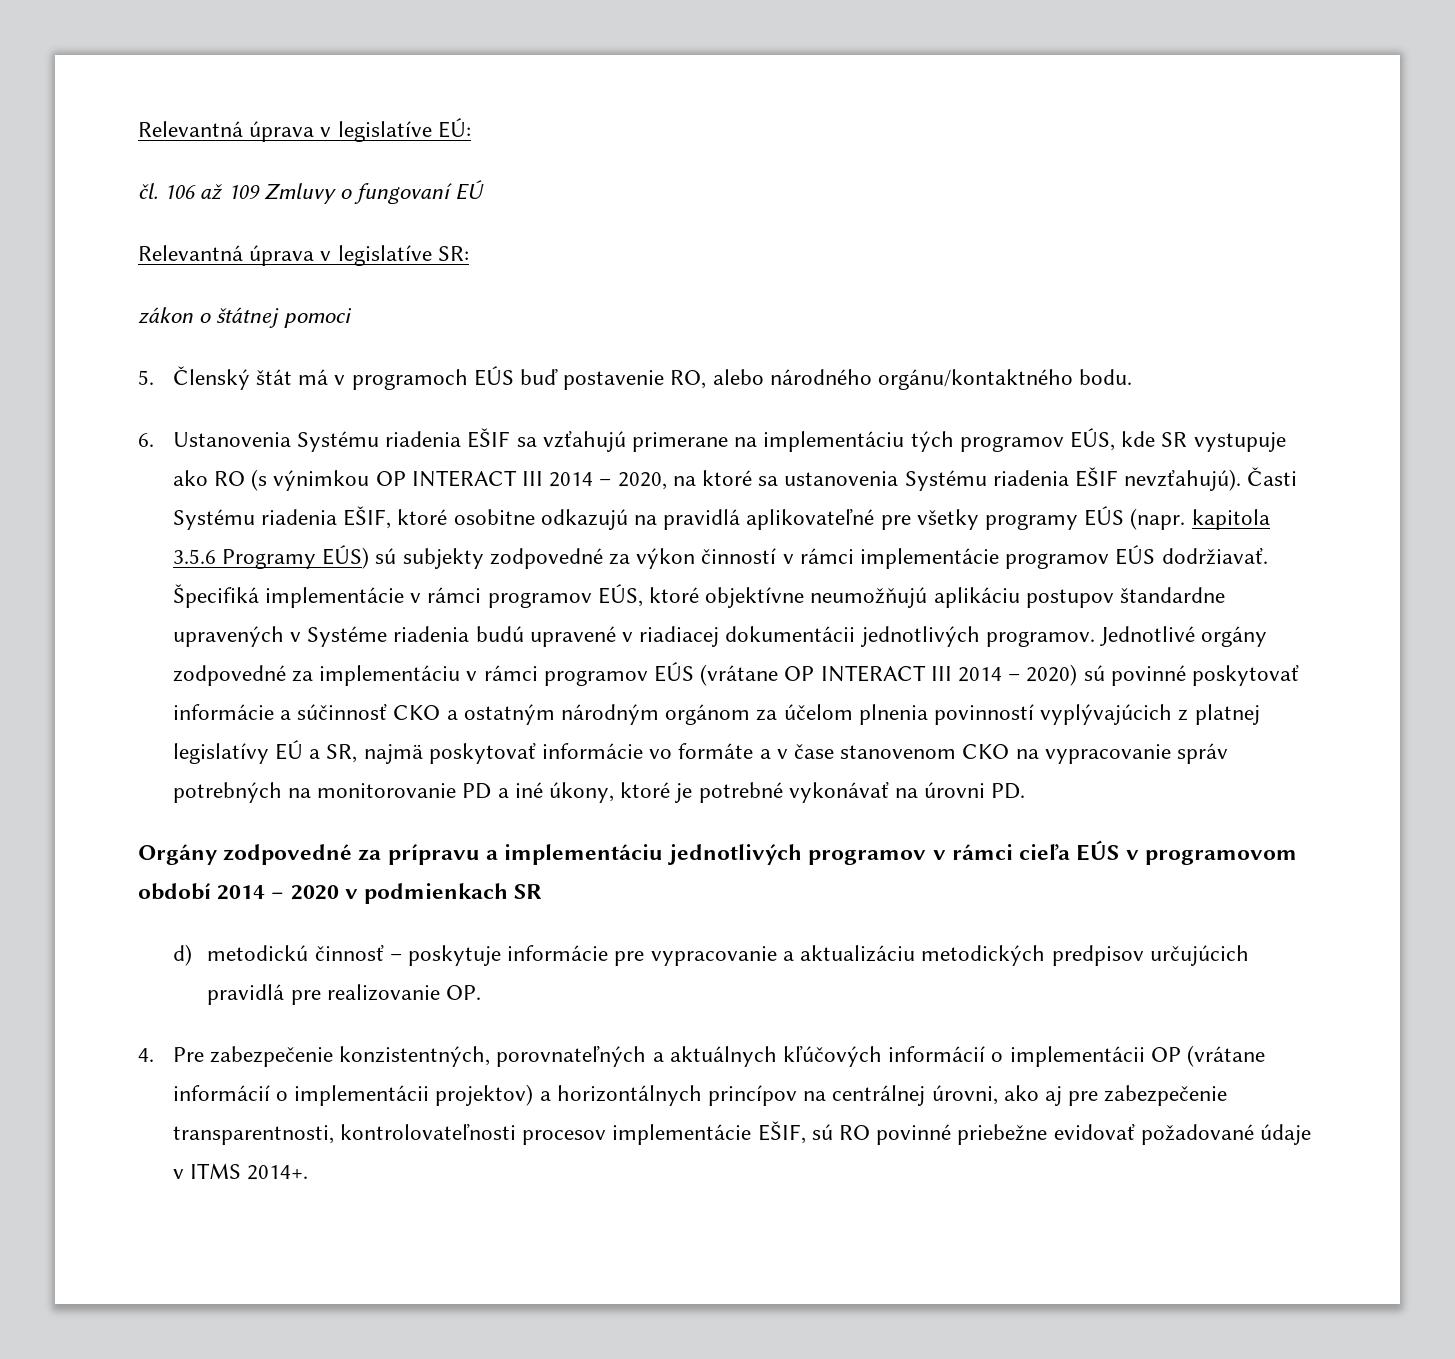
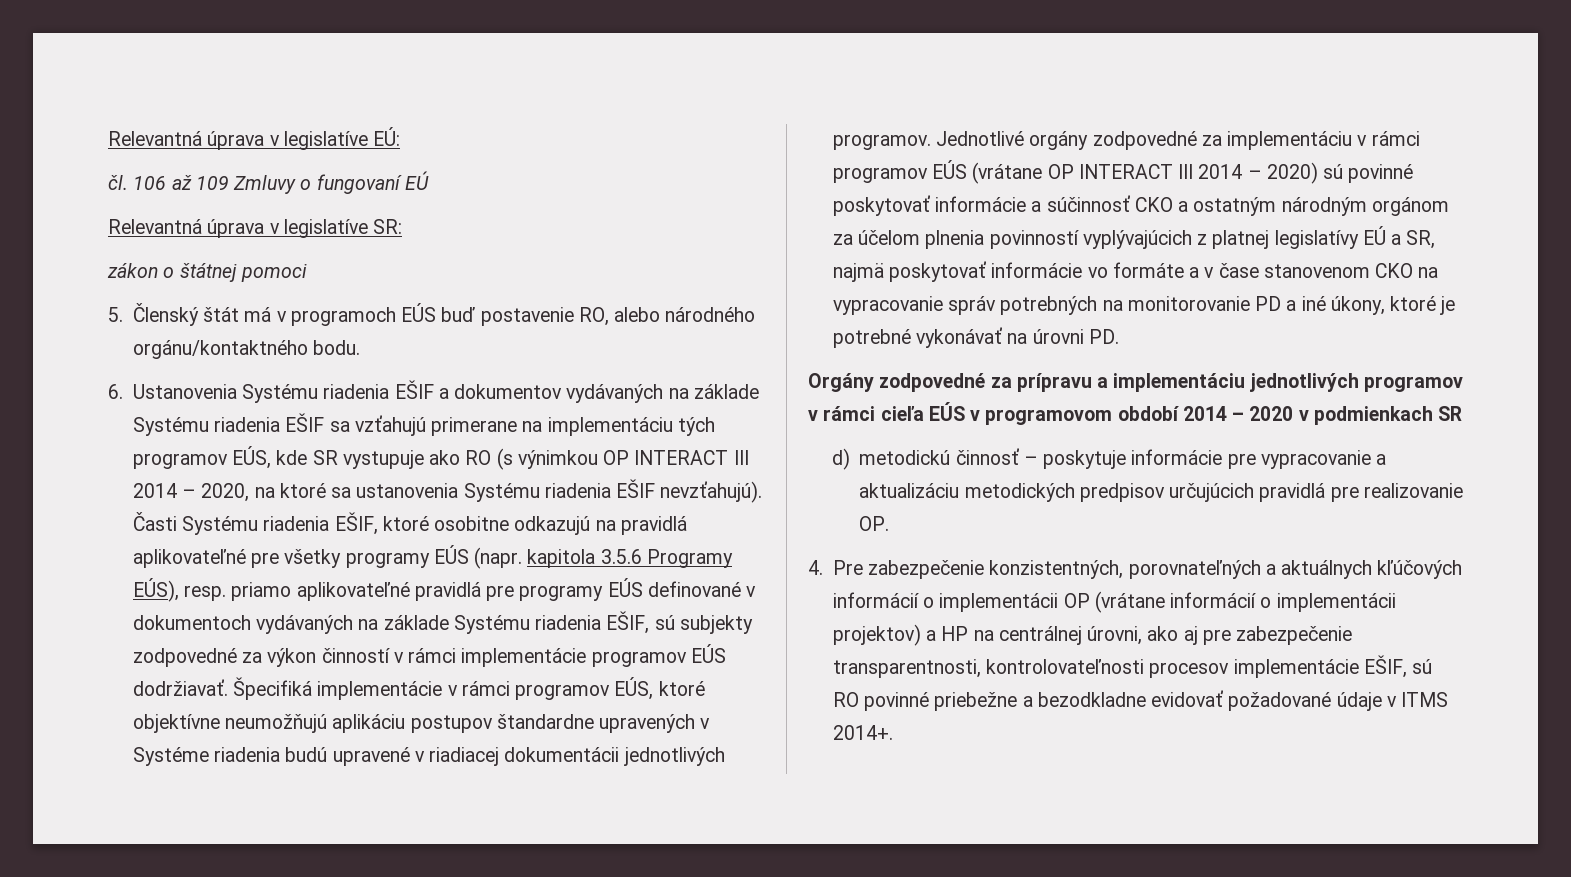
- 6. Ustanovenia Systému riadenia EŠIF sa vzťahujú primerane na implementáciu tých programov EÚS, kde SR vystupuje ako RO (s výnimkou OP INTERACT III 2014 – 2020, na ktoré sa ustanovenia Systému riadenia EŠIF nevzťahujú).
+ 6. Ustanovenia Systému riadenia EŠIF a dokumentov vydávaných na základe Systému riadenia EŠIF sa vzťahujú primerane na implementáciu tých programov EÚS, kde SR vystupuje ako RO (s výnimkou OP INTERACT III 2014 – 2020, na ktoré sa ustanovenia Systému riadenia EŠIF nevzťahujú).
- Časti Systému riadenia EŠIF, ktoré osobitne odkazujú na pravidlá aplikovateľné pre všetky programy EÚS (napr. kapitola 3.5.6 Programy EÚS) sú subjekty zodpovedné za výkon činností v rámci implementácie programov EÚS dodržiavať.
+ Časti Systému riadenia EŠIF, ktoré osobitne odkazujú na pravidlá aplikovateľné pre všetky programy EÚS (napr. kapitola 3.5.6 Programy EÚS), resp. priamo aplikovateľné pravidlá pre programy EÚS definované v dokumentoch vydávaných na základe Systému riadenia EŠIF, sú subjekty zodpovedné za výkon činností v rámci implementácie programov EÚS dodržiavať.
- 4. Pre zabezpečenie konzistentných, porovnateľných a aktuálnych kľúčových informácií o implementácii OP (vrátane informácií o implementácii projektov) a horizontálnych princípov na centrálnej úrovni, ako aj pre zabezpečenie transparentnosti, kontrolovateľnosti procesov implementácie EŠIF, sú RO povinné priebežne evidovať požadované údaje v ITMS 2014+.
+ 4. Pre zabezpečenie konzistentných, porovnateľných a aktuálnych kľúčových informácií o implementácii OP (vrátane informácií o implementácii projektov) a HP na centrálnej úrovni, ako aj pre zabezpečenie transparentnosti, kontrolovateľnosti procesov implementácie EŠIF, sú RO povinné priebežne a bezodkladne evidovať požadované údaje v ITMS 2014+.

